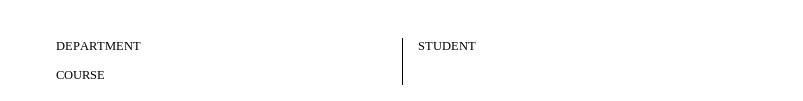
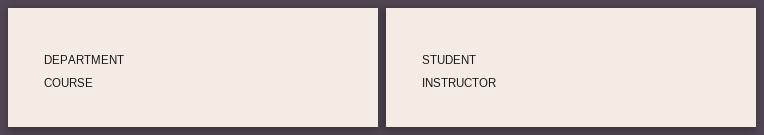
+ INSTRUCTOR

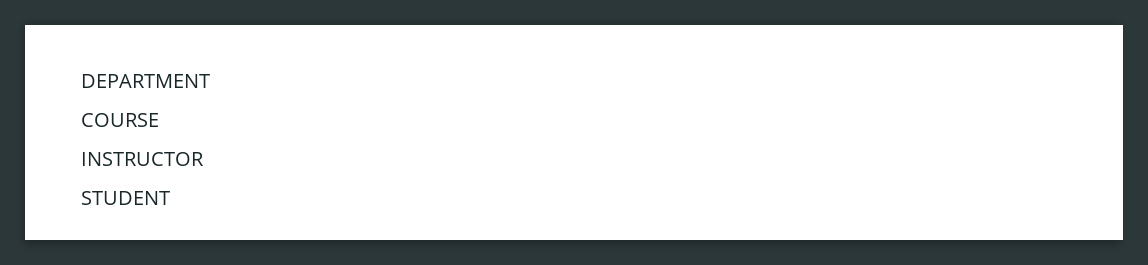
+ INSTRUCTOR
- INSTRUCTOR

